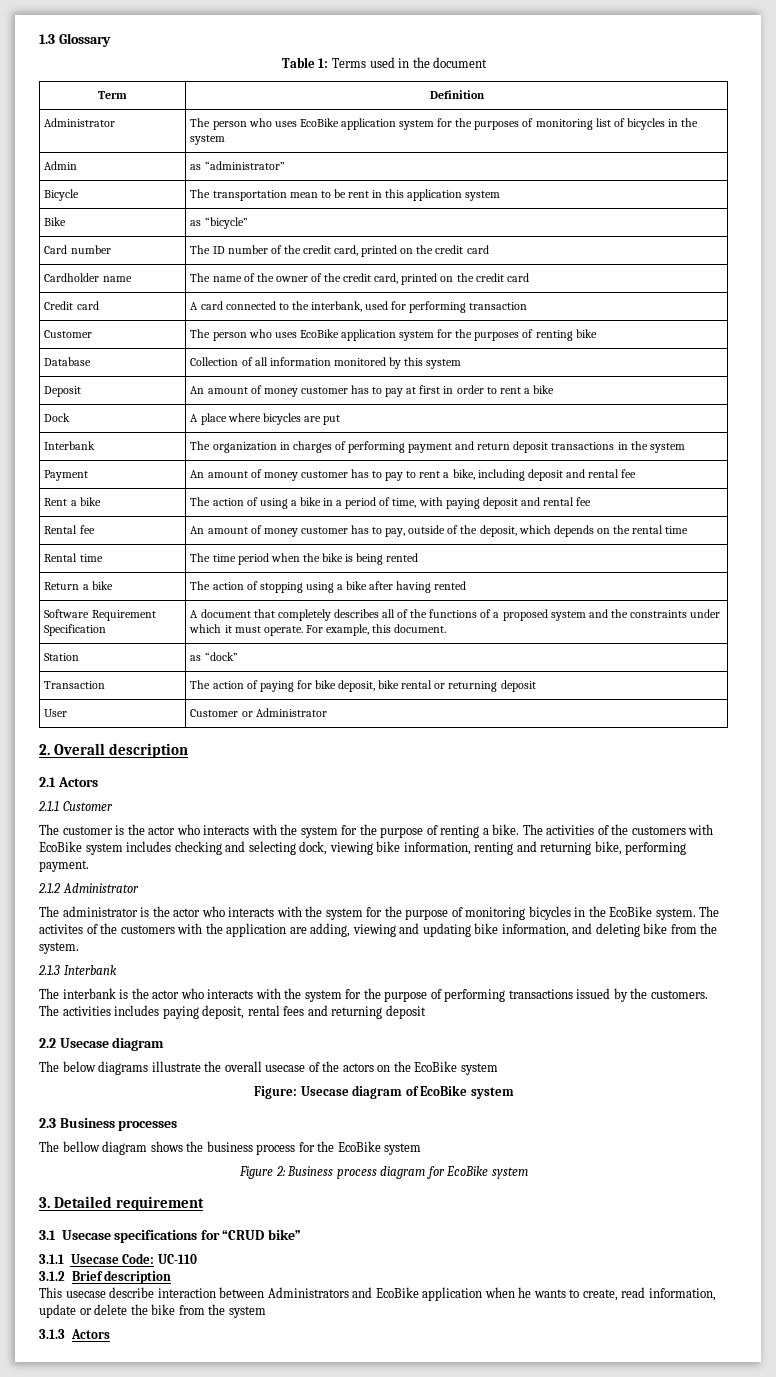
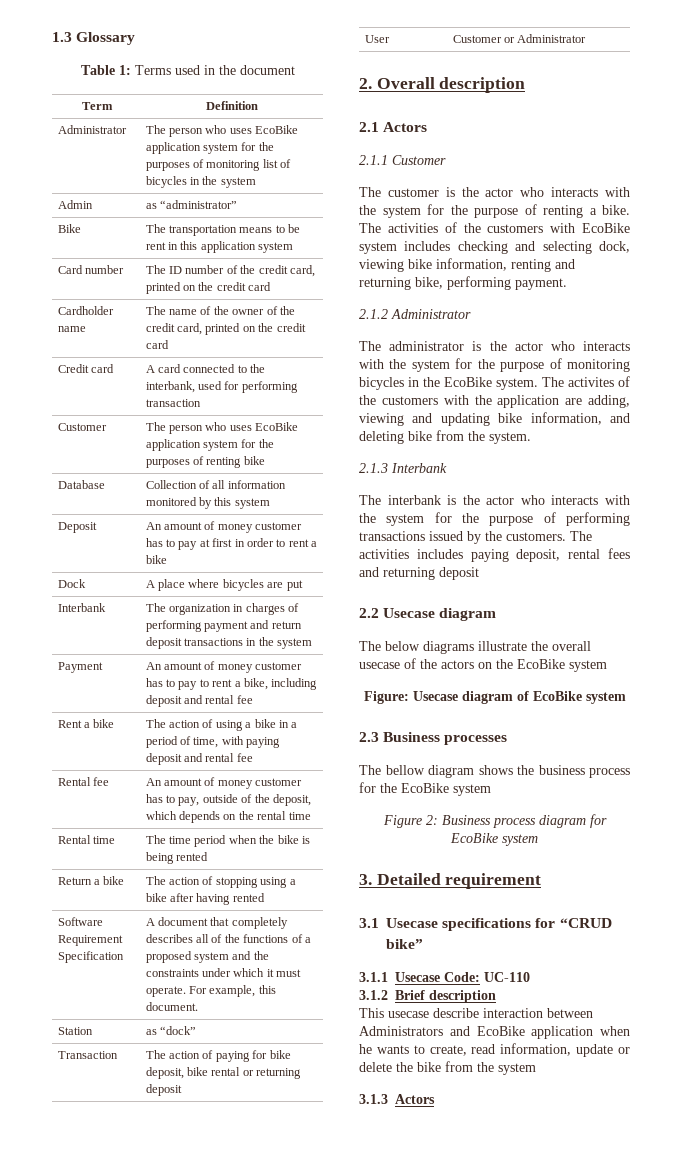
- Bicycle | The transportation mean to be rent in this application system
+ Bike | The transportation means to be rent in this application system
- Bike | as “bicycle”

